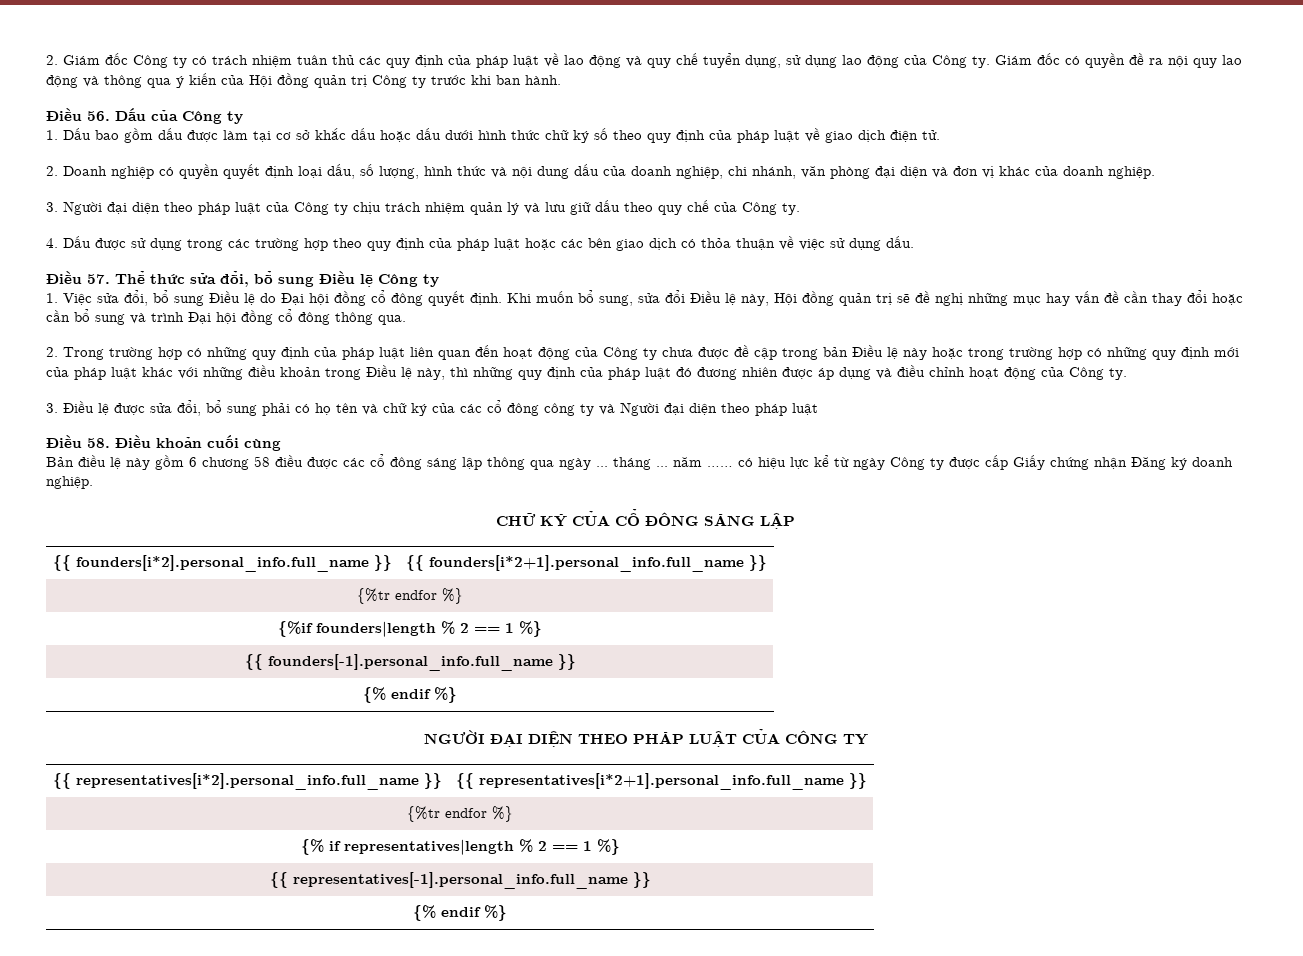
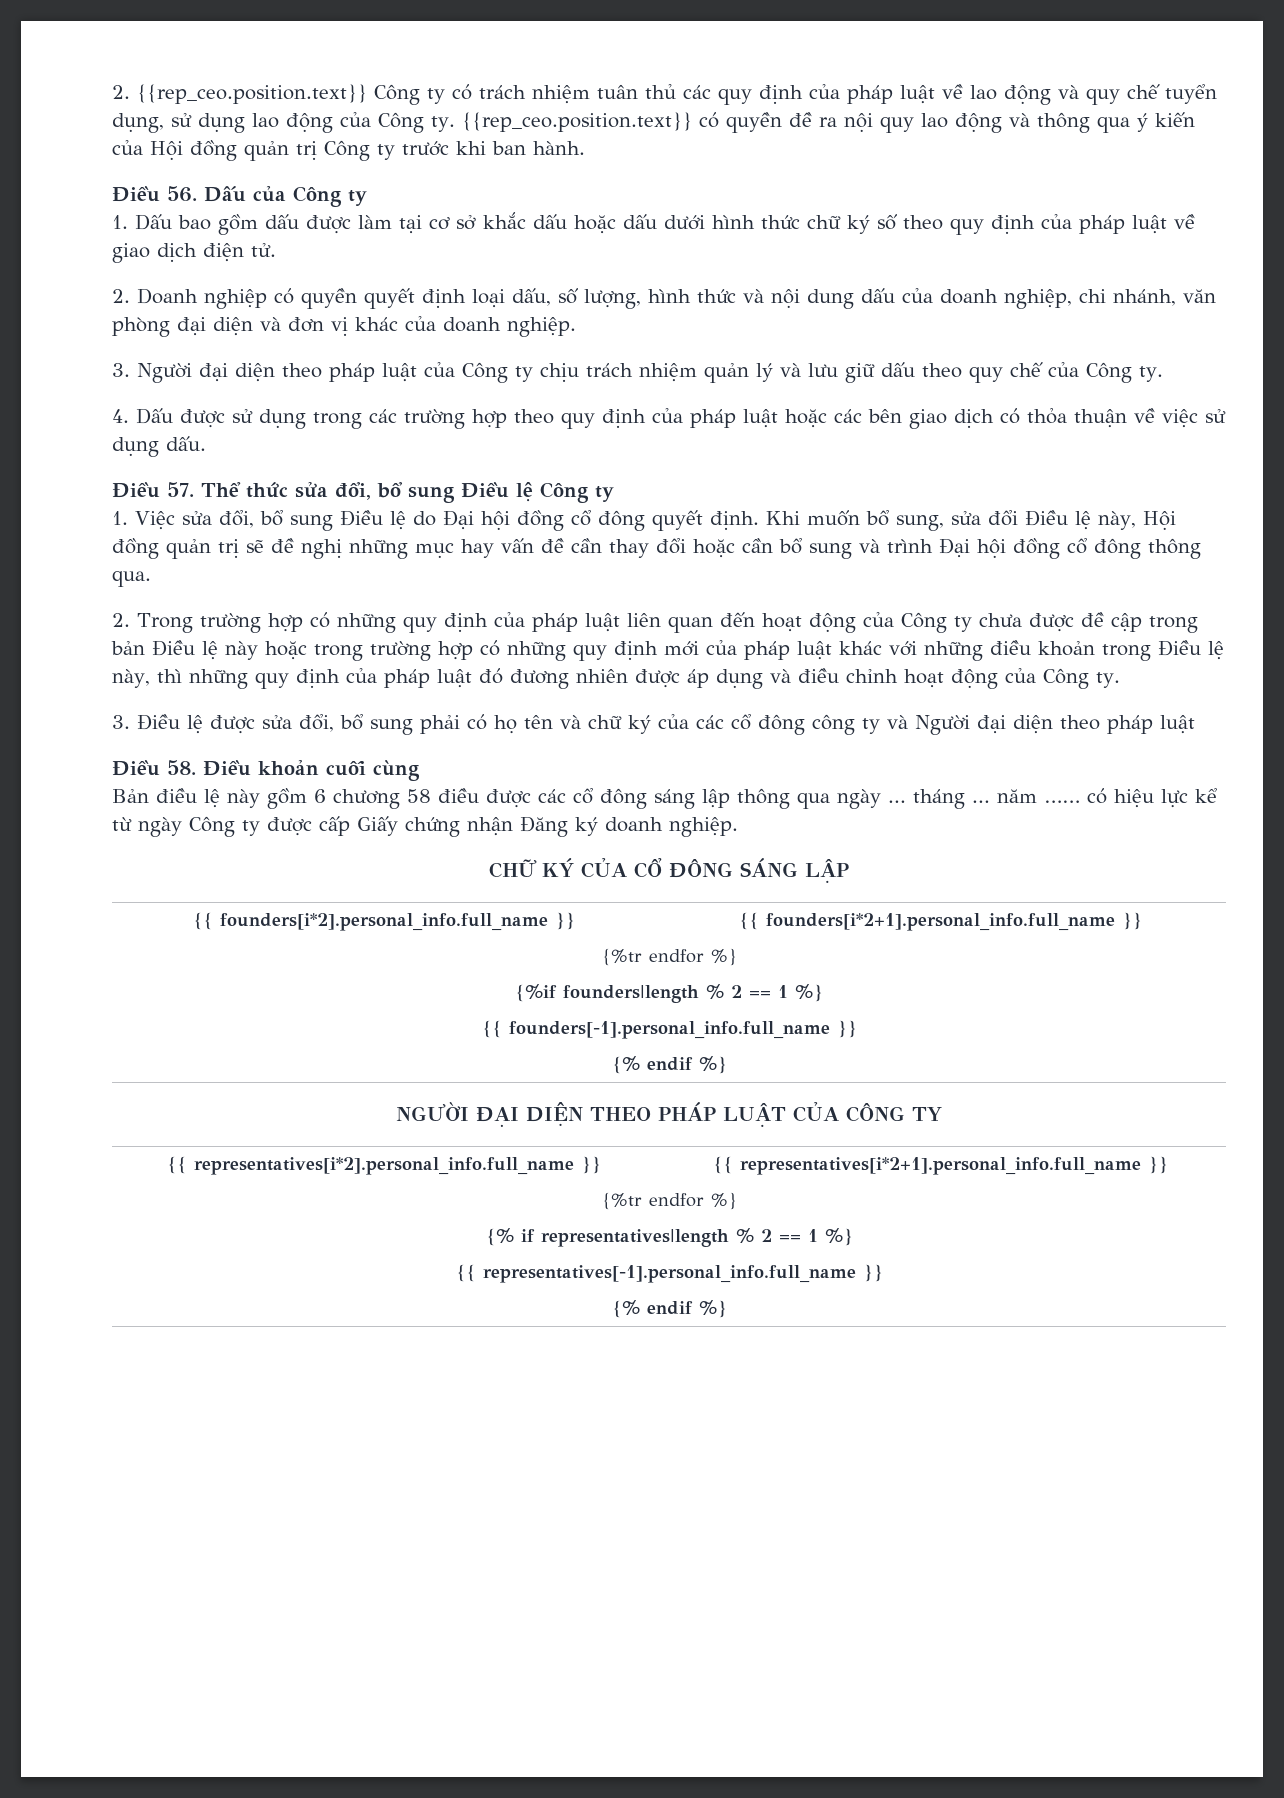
- 2. Giám đốc Công ty có trách nhiệm tuân thủ các quy định của pháp luật về lao động và quy chế tuyển dụng, sử dụng lao động của Công ty.
+ 2. {{rep_ceo.position.text}} Công ty có trách nhiệm tuân thủ các quy định của pháp luật về lao động và quy chế tuyển dụng, sử dụng lao động của Công ty.
- Giám đốc có quyền đề ra nội quy lao động và thông qua ý kiến của Hội đồng quản trị Công ty trước khi ban hành.
+ {{rep_ceo.position.text}} có quyền đề ra nội quy lao động và thông qua ý kiến của Hội đồng quản trị Công ty trước khi ban hành.

